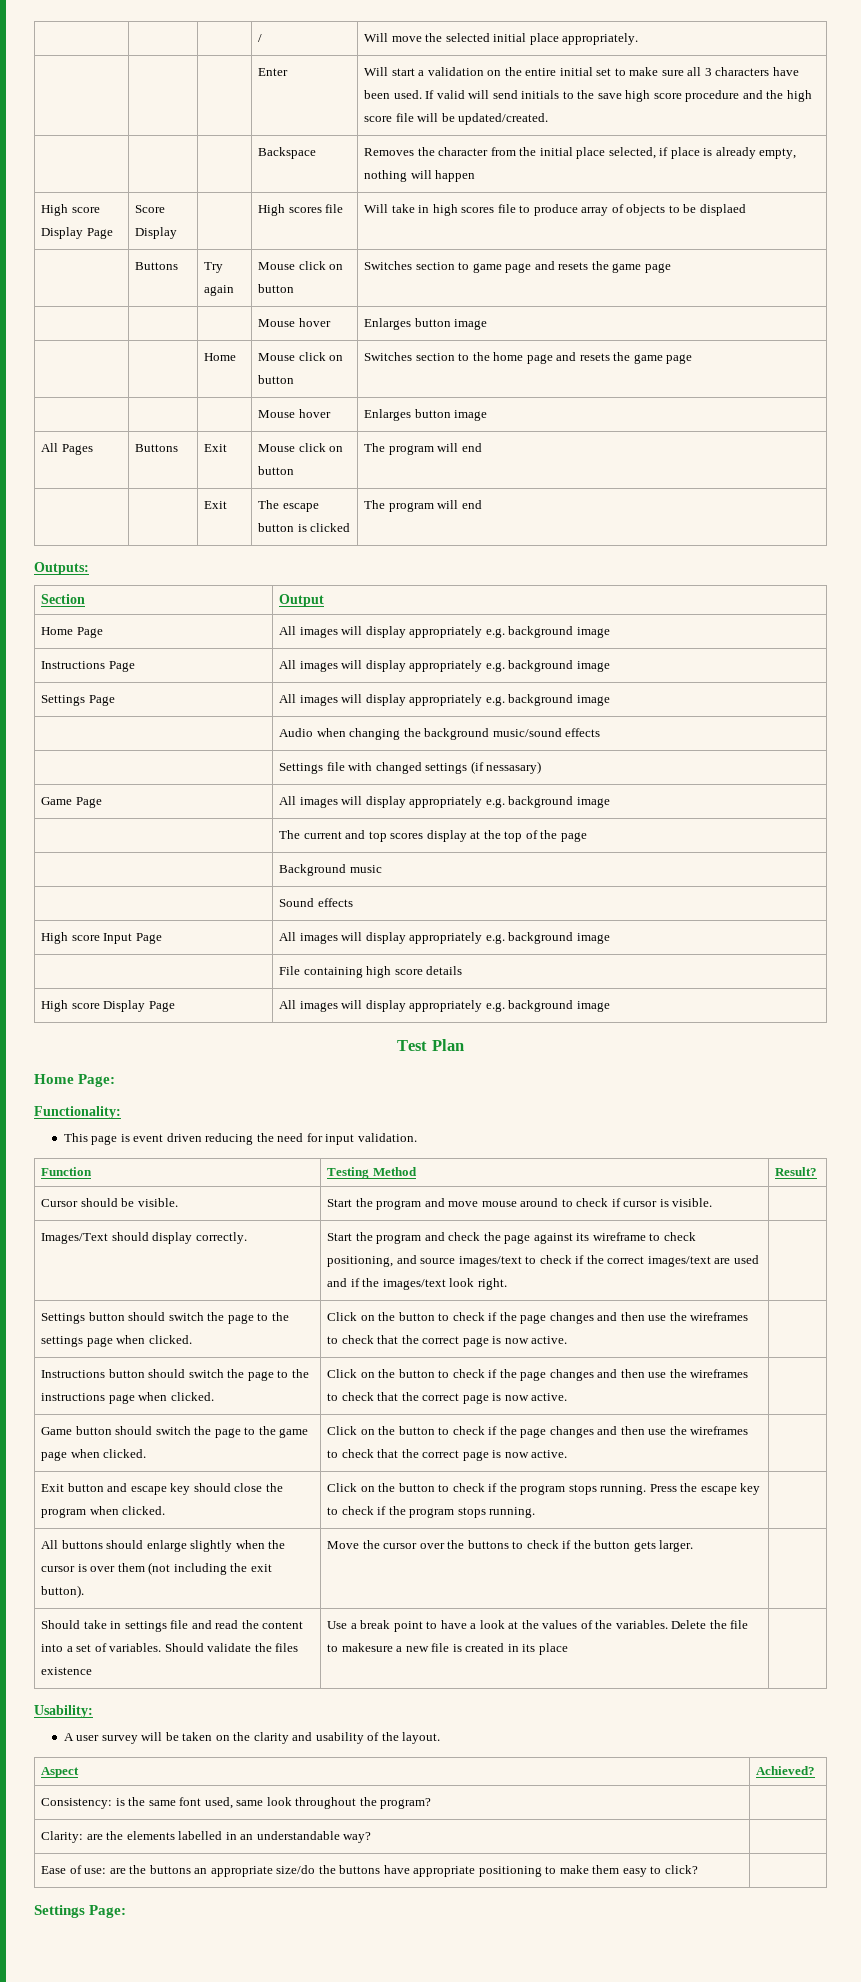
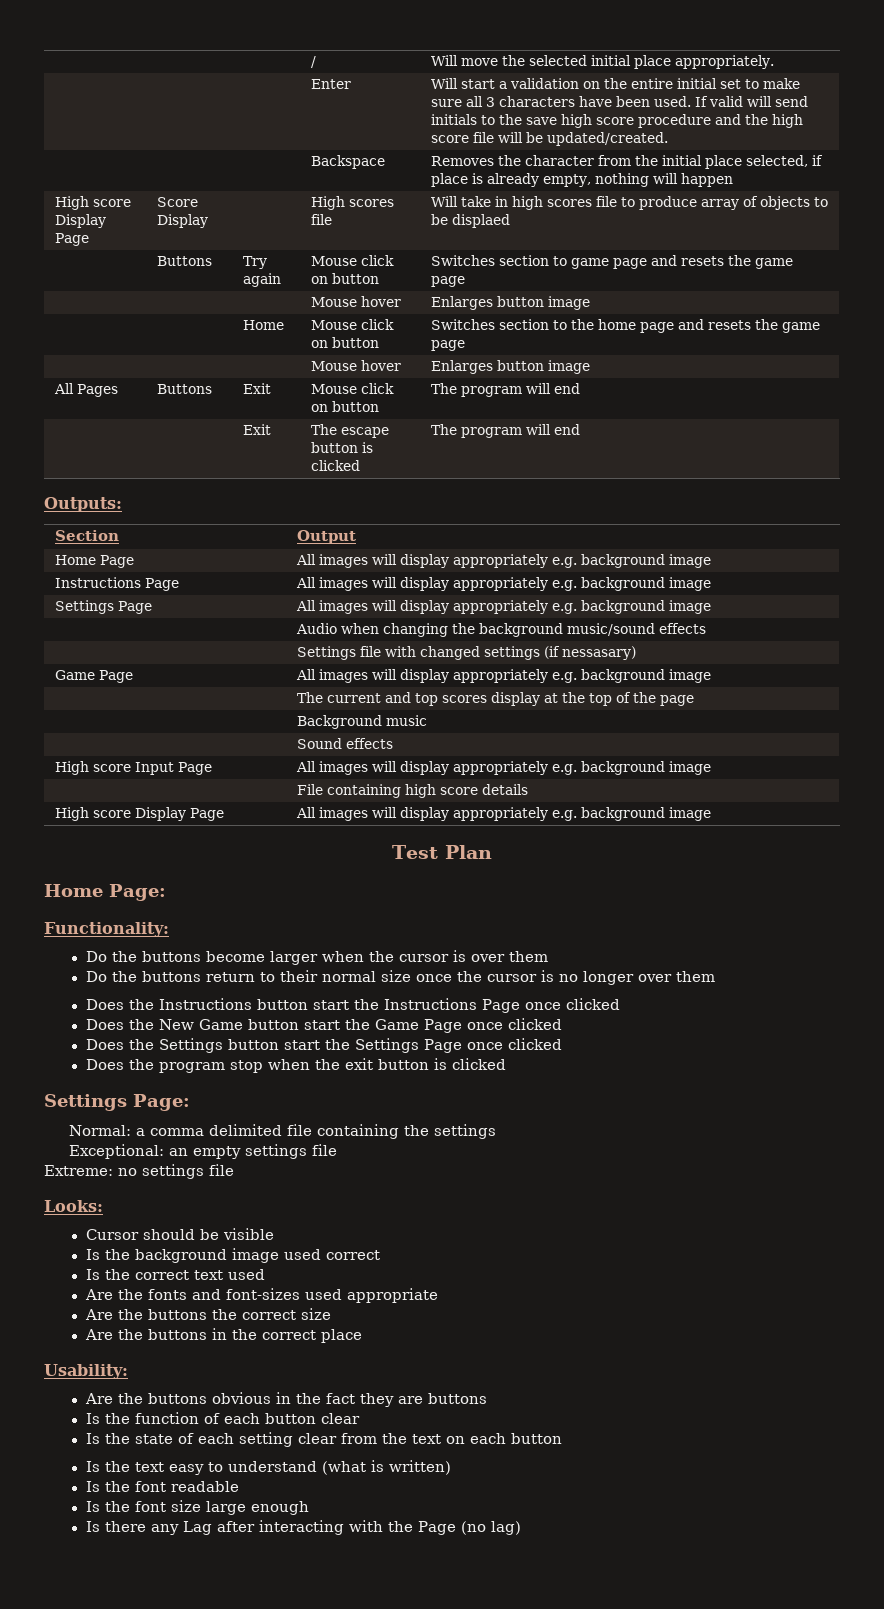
- This page is event driven reducing the need for input validation.
- Function | Testing Method | Result?
- Cursor should be visible. | Start the program and move mouse around to check if cursor is visible. |
- Images/Text should display correctly. | Start the program and check the page against its wireframe to check positioning, and source images/text to check if the correct images/text are used and if the images/text look right. |
- Settings button should switch the page to the settings page when clicked. | Click on the button to check if the page changes and then use the wireframes to check that the correct page is now active. |
- Instructions button should switch the page to the instructions page when clicked. | Click on the button to check if the page changes and then use the wireframes to check that the correct page is now active. |
- Game button should switch the page to the game page when clicked. | Click on the button to check if the page changes and then use the wireframes to check that the correct page is now active. |
- Exit button and escape key should close the program when clicked. | Click on the button to check if the program stops running. Press the escape key to check if the program stops running. |
- All buttons should enlarge slightly when the cursor is over them (not including the exit button). | Move the cursor over the buttons to check if the button gets larger. |
- Should take in settings file and read the content into a set of variables. Should validate the files existence | Use a break point to have a look at the values of the variables. Delete the file to makesure a new file is created in its place
+ Do the buttons become larger when the cursor is over them
+ Do the buttons return to their normal size once the cursor is no longer over them
+ Does the Instructions button start the Instructions Page once clicked
+ Does the New Game button start the Game Page once clicked
+ Does the Settings button start the Settings Page once clicked
+ Does the program stop when the exit button is clicked
+ Settings Page:
+ Normal: a comma delimited file containing the settings
+ Exceptional: an empty settings file
+ Extreme: no settings file
+ Looks:
+ Cursor should be visible
+ Is the background image used correct
+ Is the correct text used
+ Are the fonts and font-sizes used appropriate
+ Are the buttons the correct size
+ Are the buttons in the correct place
- A user survey will be taken on the clarity and usability of the layout.
- Aspect | Achieved?
- Consistency: is the same font used, same look throughout the program? |
- Clarity: are the elements labelled in an understandable way? |
- Ease of use: are the buttons an appropriate size/do the buttons have appropriate positioning to make them easy to click? |
- Settings Page:
+ Are the buttons obvious in the fact they are buttons
+ Is the function of each button clear
+ Is the state of each setting clear from the text on each button
+ Is the text easy to understand (what is written)
+ Is the font readable
+ Is the font size large enough
+ Is there any Lag after interacting with the Page (no lag)

